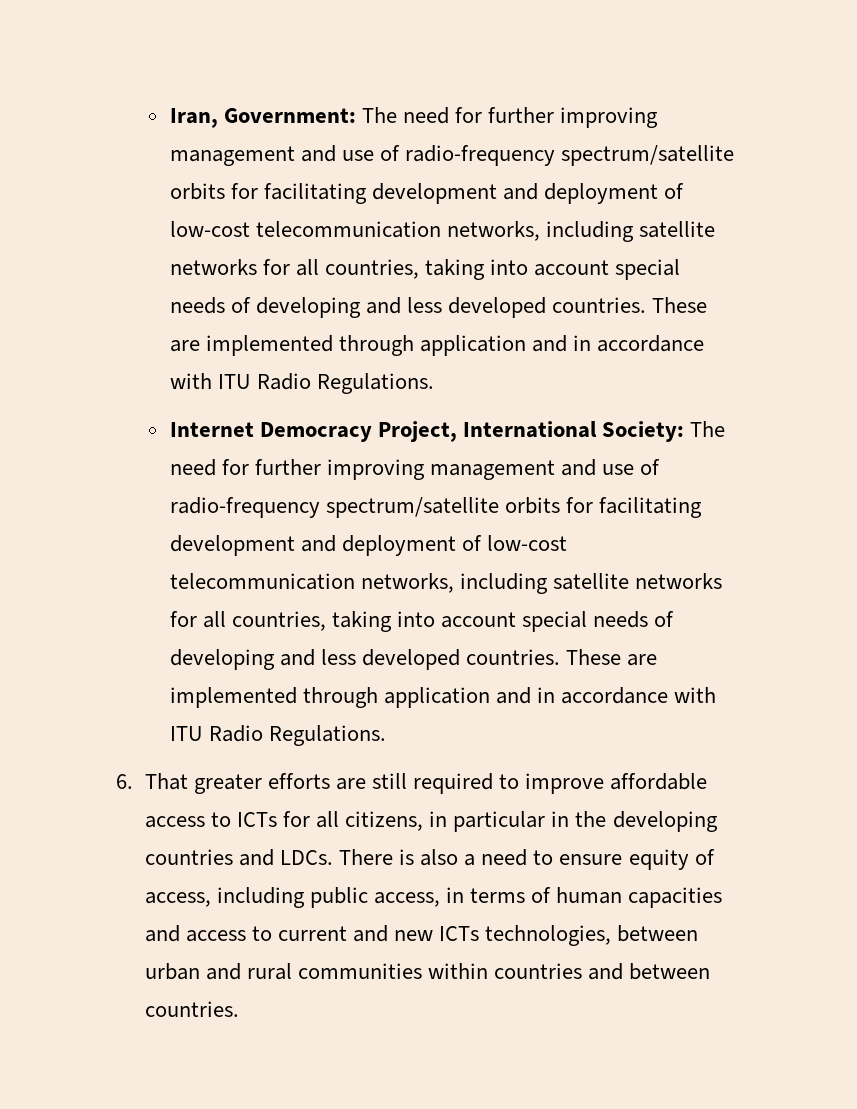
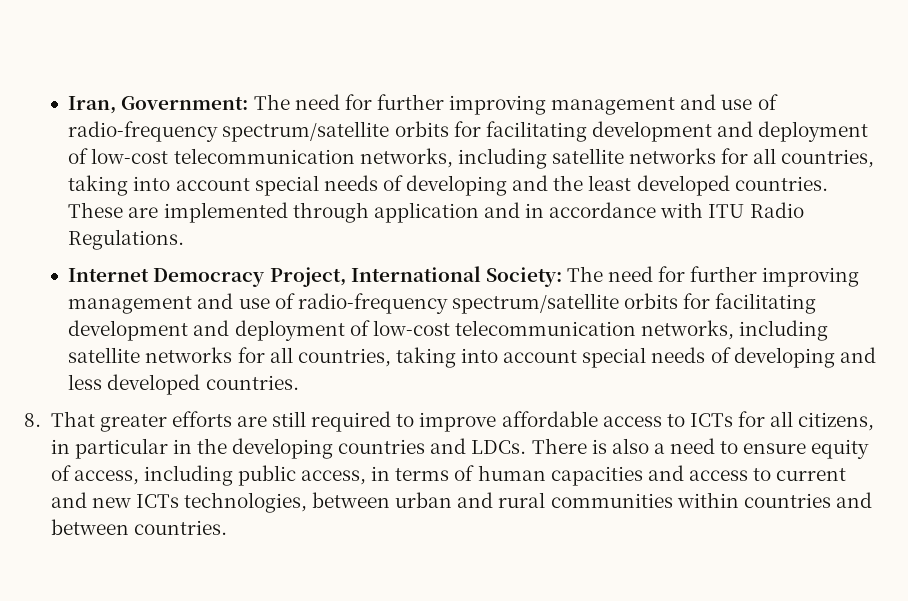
- Iran, Government: The need for further improving management and use of radio-frequency spectrum/satellite orbits for facilitating development and deployment of low-cost telecommunication networks, including satellite networks for all countries, taking into account special needs of developing and less developed countries.
+ Iran, Government: The need for further improving management and use of radio-frequency spectrum/satellite orbits for facilitating development and deployment of low-cost telecommunication networks, including satellite networks for all countries, taking into account special needs of developing and the least developed countries.
- Internet Democracy Project, International Society: The need for further improving management and use of radio-frequency spectrum/satellite orbits for facilitating development and deployment of low-cost telecommunication networks, including satellite networks for all countries, taking into account special needs of developing and less developed countries. These are implemented through application and in accordance with ITU Radio Regulations.
- 6. That greater efforts are still required to improve affordable access to ICTs for all citizens, in particular in the developing countries and LDCs.
+ Internet Democracy Project, International Society: The need for further improving management and use of radio-frequency spectrum/satellite orbits for facilitating development and deployment of low-cost telecommunication networks, including satellite networks for all countries, taking into account special needs of developing and less developed countries.
+ 8. That greater efforts are still required to improve affordable access to ICTs for all citizens, in particular in the developing countries and LDCs.

